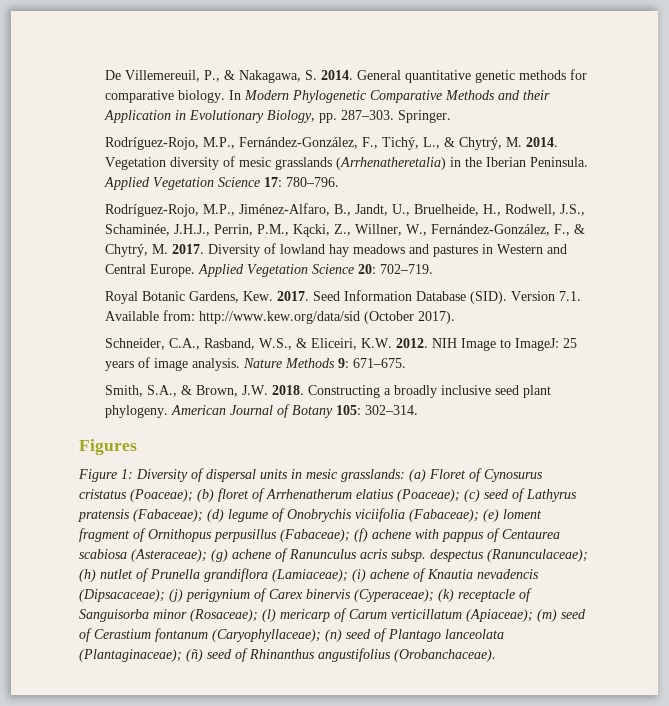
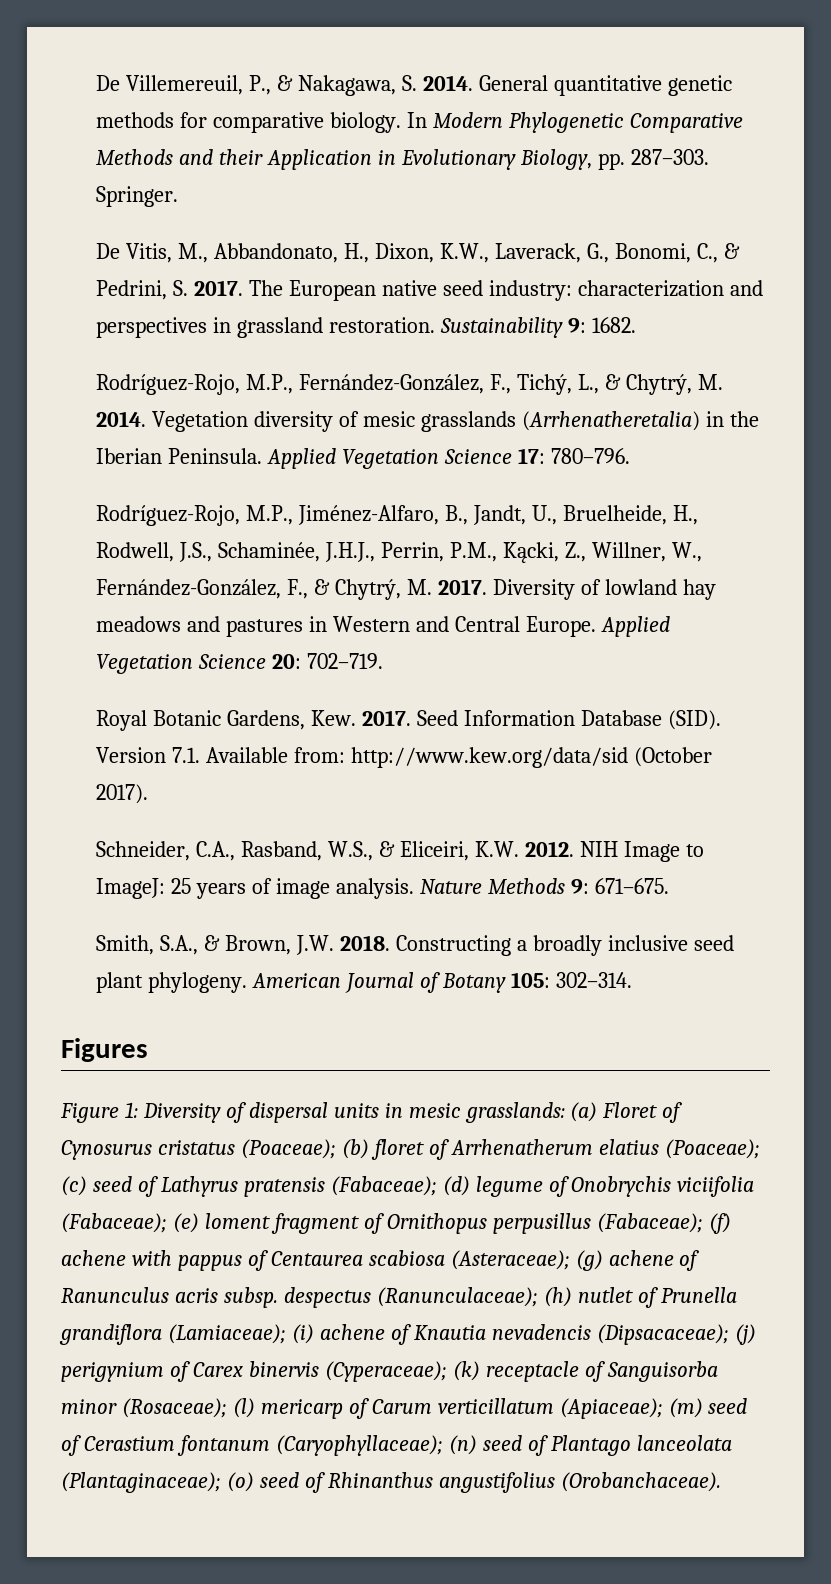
+ De Vitis, M., Abbandonato, H., Dixon, K.W., Laverack, G., Bonomi, C., & Pedrini, S. 2017. The European native seed industry: characterization and perspectives in grassland restoration. Sustainability 9: 1682.
- (ñ) seed of Rhinanthus angustifolius (Orobanchaceae).
+ (o) seed of Rhinanthus angustifolius (Orobanchaceae).

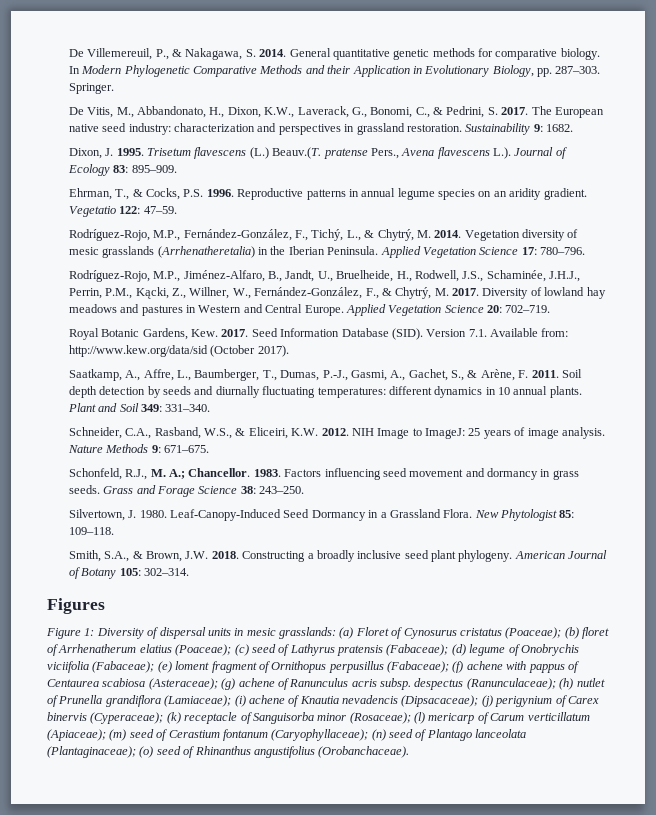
+ Dixon, J. 1995. Trisetum flavescens (L.) Beauv.(T. pratense Pers., Avena flavescens L.). Journal of Ecology 83: 895–909.
+ Ehrman, T., & Cocks, P.S. 1996. Reproductive patterns in annual legume species on an aridity gradient. Vegetatio 122: 47–59.
+ Saatkamp, A., Affre, L., Baumberger, T., Dumas, P.-J., Gasmi, A., Gachet, S., & Arène, F. 2011. Soil depth detection by seeds and diurnally fluctuating temperatures: different dynamics in 10 annual plants. Plant and Soil 349: 331–340.
+ Schonfeld, R.J., M. A.; Chancellor. 1983. Factors influencing seed movement and dormancy in grass seeds. Grass and Forage Science 38: 243–250.
+ Silvertown, J. 1980. Leaf-Canopy-Induced Seed Dormancy in a Grassland Flora. New Phytologist 85: 109–118.

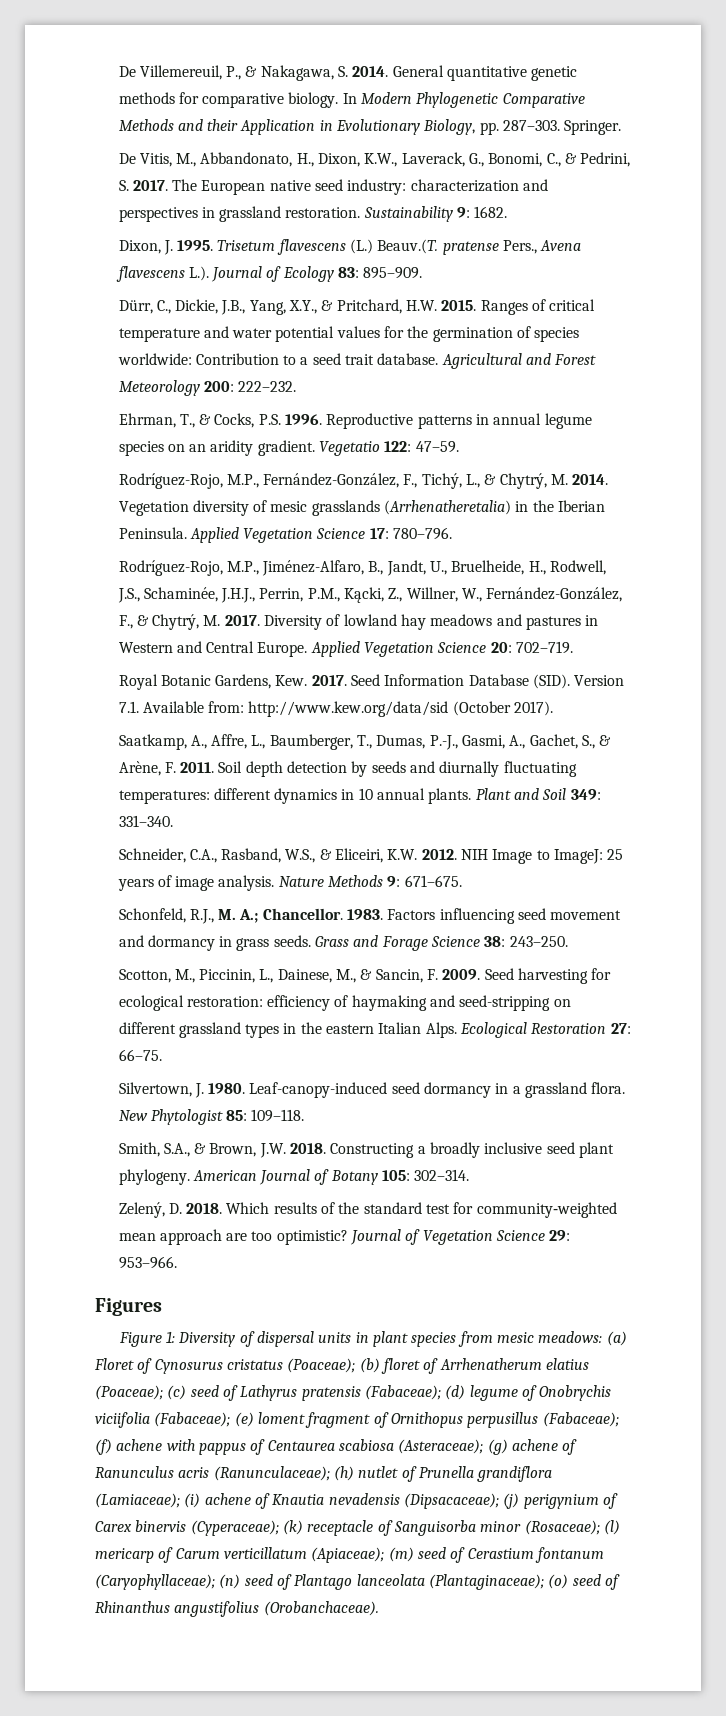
+ Dürr, C., Dickie, J.B., Yang, X.Y., & Pritchard, H.W. 2015. Ranges of critical temperature and water potential values for the germination of species worldwide: Contribution to a seed trait database. Agricultural and Forest Meteorology 200: 222–232.
- Silvertown, J. 1980. Leaf-Canopy-Induced Seed Dormancy in a Grassland Flora.
+ Scotton, M., Piccinin, L., Dainese, M., & Sancin, F. 2009. Seed harvesting for ecological restoration: efficiency of haymaking and seed-stripping on different grassland types in the eastern Italian Alps. Ecological Restoration 27: 66–75.
+ Silvertown, J. 1980. Leaf-canopy-induced seed dormancy in a grassland flora.
+ Zelený, D. 2018. Which results of the standard test for community‐weighted mean approach are too optimistic? Journal of Vegetation Science 29: 953–966.
- Diversity of dispersal units in mesic grasslands:
+ Diversity of dispersal units in plant species from mesic meadows:
- (g) achene of Ranunculus acris subsp. despectus (Ranunculaceae);
+ (g) achene of Ranunculus acris (Ranunculaceae);
- (i) achene of Knautia nevadencis (Dipsacaceae);
+ (i) achene of Knautia nevadensis (Dipsacaceae);

